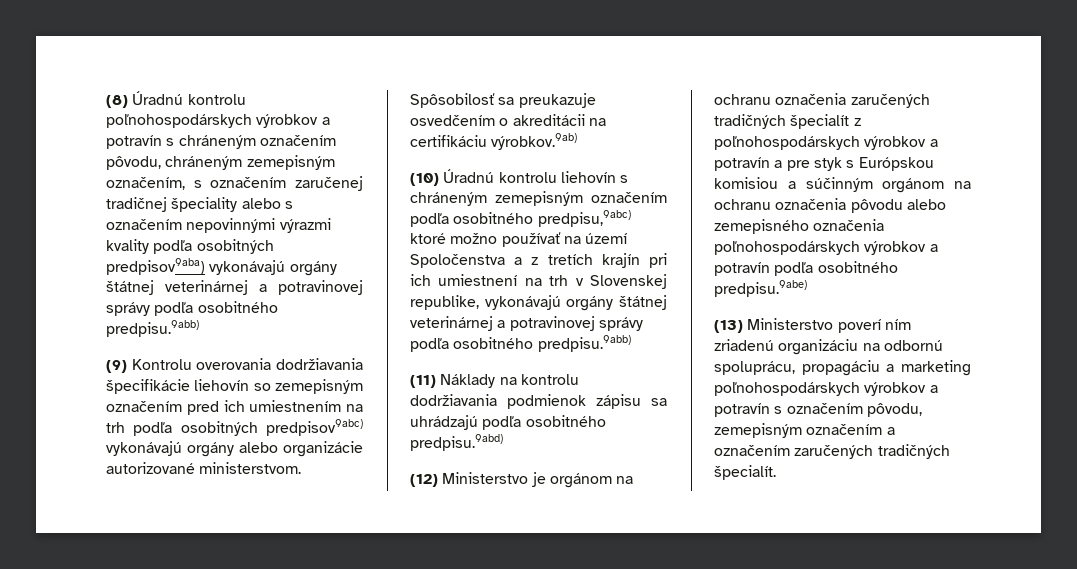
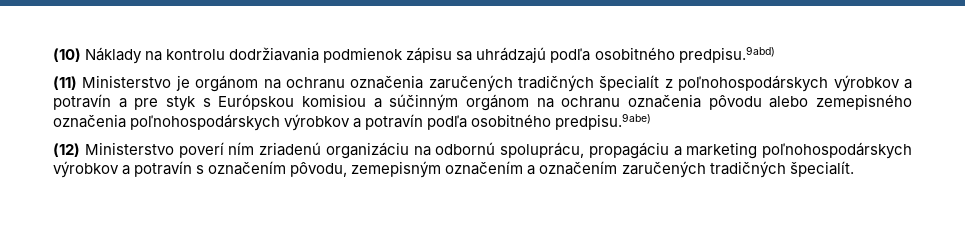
- (8) Úradnú kontrolu poľnohospodárskych výrobkov a potravín s chráneným označením pôvodu, chráneným zemepisným označením, s označením zaručenej tradičnej špeciality alebo s označením nepovinnými výrazmi kvality podľa osobitných predpisov9aba) vykonávajú orgány štátnej veterinárnej a potravinovej správy podľa osobitného predpisu.9abb)
- (9) Kontrolu overovania dodržiavania špecifikácie liehovín so zemepisným označením pred ich umiestnením na trh podľa osobitných predpisov9abc) vykonávajú orgány alebo organizácie autorizované ministerstvom. Spôsobilosť sa preukazuje osvedčením o akreditácii na certifikáciu výrobkov.9ab)
- (10) Úradnú kontrolu liehovín s chráneným zemepisným označením podľa osobitného predpisu,9abc) ktoré možno používať na území Spoločenstva a z tretích krajín pri ich umiestnení na trh v Slovenskej republike, vykonávajú orgány štátnej veterinárnej a potravinovej správy podľa osobitného predpisu.9abb)
- (11) Náklady na kontrolu dodržiavania podmienok zápisu sa uhrádzajú podľa osobitného predpisu.9abd)
+ (10) Náklady na kontrolu dodržiavania podmienok zápisu sa uhrádzajú podľa osobitného predpisu.9abd)
- (12) Ministerstvo je orgánom na ochranu označenia zaručených tradičných špecialít z poľnohospodárskych výrobkov a potravín a pre styk s Európskou komisiou a súčinným orgánom na ochranu označenia pôvodu alebo zemepisného označenia poľnohospodárskych výrobkov a potravín podľa osobitného predpisu.9abe)
+ (11) Ministerstvo je orgánom na ochranu označenia zaručených tradičných špecialít z poľnohospodárskych výrobkov a potravín a pre styk s Európskou komisiou a súčinným orgánom na ochranu označenia pôvodu alebo zemepisného označenia poľnohospodárskych výrobkov a potravín podľa osobitného predpisu.9abe)
- (13) Ministerstvo poverí ním zriadenú organizáciu na odbornú spoluprácu, propagáciu a marketing poľnohospodárskych výrobkov a potravín s označením pôvodu, zemepisným označením a označením zaručených tradičných špecialít.
+ (12) Ministerstvo poverí ním zriadenú organizáciu na odbornú spoluprácu, propagáciu a marketing poľnohospodárskych výrobkov a potravín s označením pôvodu, zemepisným označením a označením zaručených tradičných špecialít.

